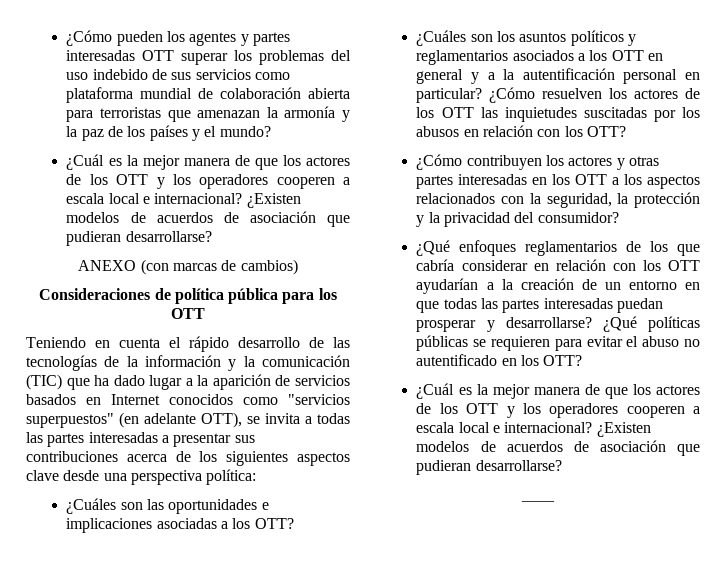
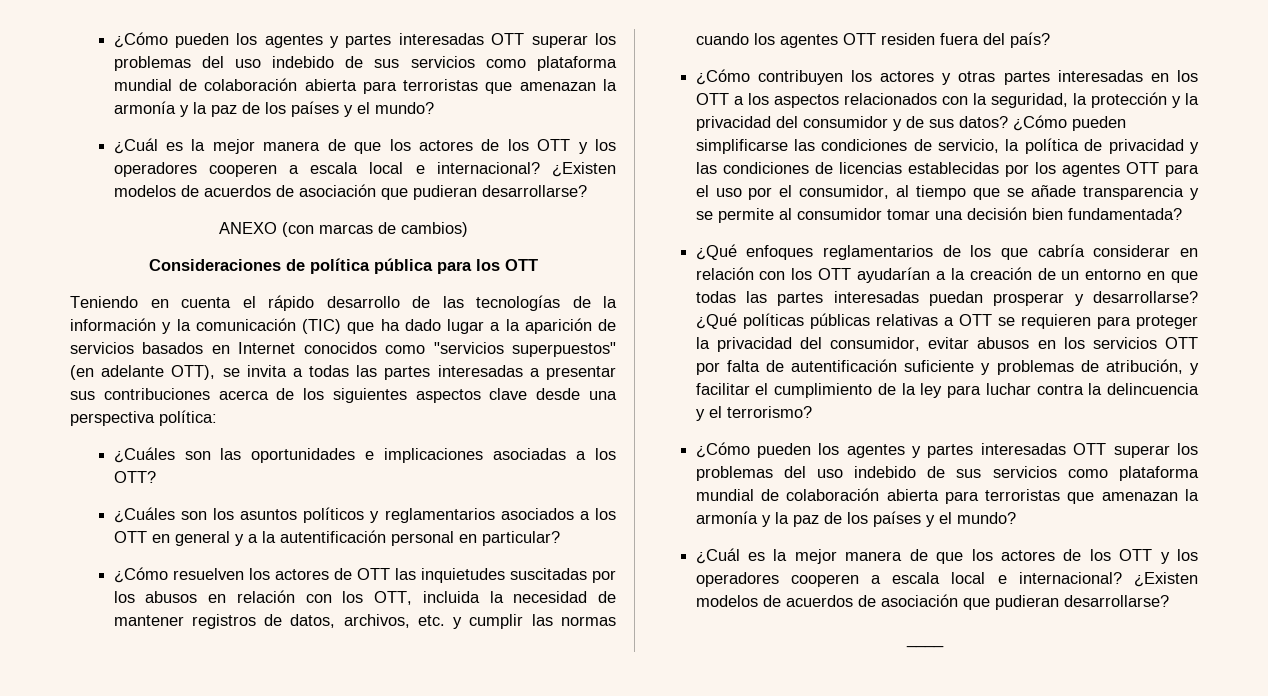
- ¿Cuáles son los asuntos políticos y reglamentarios asociados a los OTT en general y a la autentificación personal en particular? ¿Cómo resuelven los actores de los OTT las inquietudes suscitadas por los abusos en relación con los OTT?
+ ¿Cuáles son los asuntos políticos y reglamentarios asociados a los OTT en general y a la autentificación personal en particular?
+ ¿Cómo resuelven los actores de OTT las inquietudes suscitadas por los abusos en relación con los OTT, incluida la necesidad de mantener registros de datos, archivos, etc. y cumplir las normas cuando los agentes OTT residen fuera del país?
- ¿Cómo contribuyen los actores y otras partes interesadas en los OTT a los aspectos relacionados con la seguridad, la protección y la privacidad del consumidor?
+ ¿Cómo contribuyen los actores y otras partes interesadas en los OTT a los aspectos relacionados con la seguridad, la protección y la privacidad del consumidor y de sus datos? ¿Cómo pueden simplificarse las condiciones de servicio, la política de privacidad y las condiciones de licencias establecidas por los agentes OTT para el uso por el consumidor, al tiempo que se añade transparencia y se permite al consumidor tomar una decisión bien fundamentada?
- ¿Qué políticas públicas se requieren para evitar el abuso no autentificado en los OTT?
+ ¿Qué políticas públicas relativas a OTT se requieren para proteger la privacidad del consumidor, evitar abusos en los servicios OTT por falta de autentificación suficiente y problemas de atribución, y facilitar el cumplimiento de la ley para luchar contra la delincuencia y el terrorismo?
+ ¿Cómo pueden los agentes y partes interesadas OTT superar los problemas del uso indebido de sus servicios como plataforma mundial de colaboración abierta para terroristas que amenazan la armonía y la paz de los países y el mundo?

